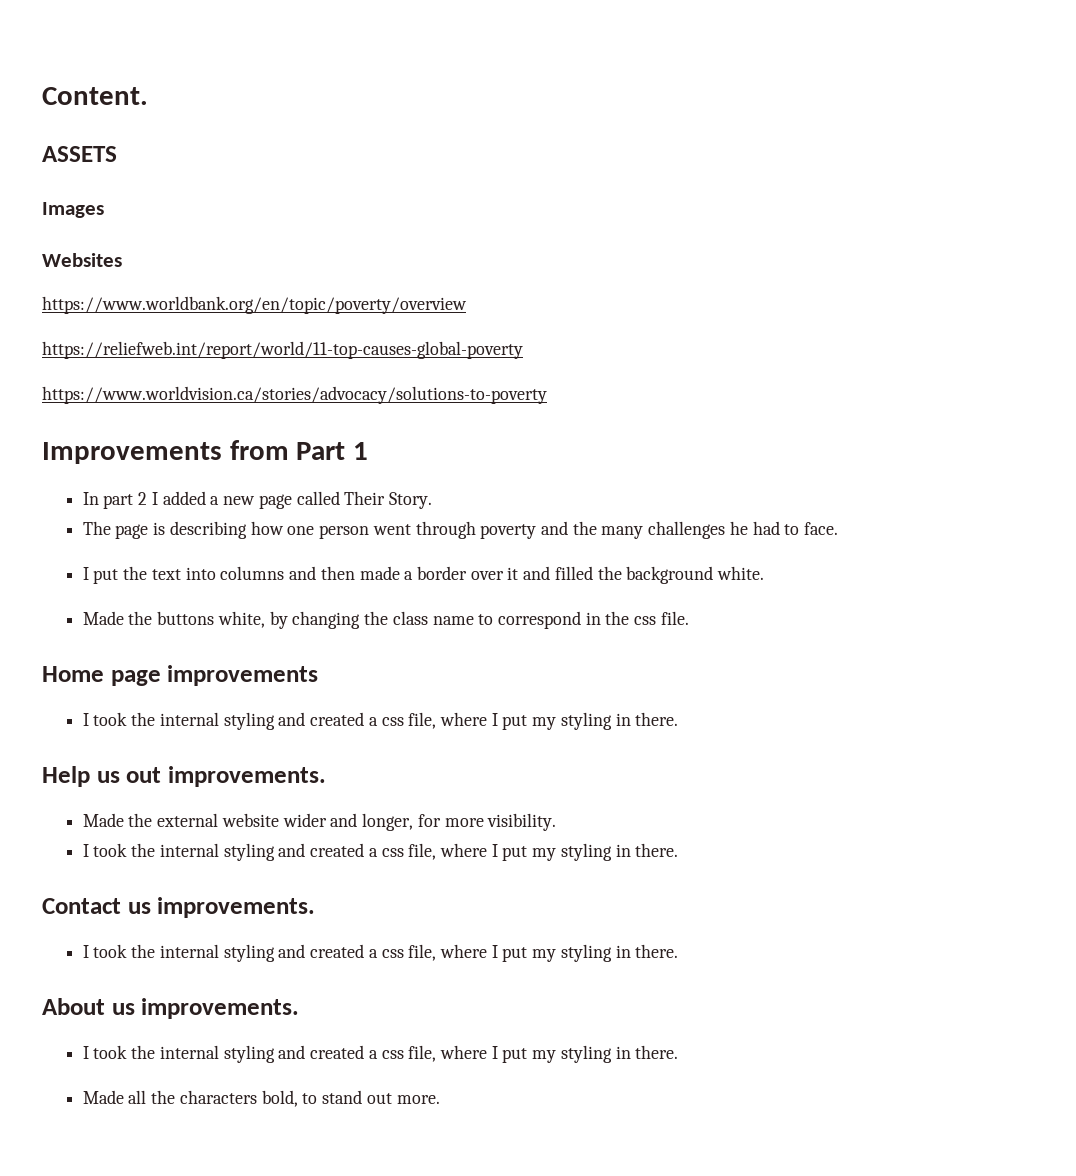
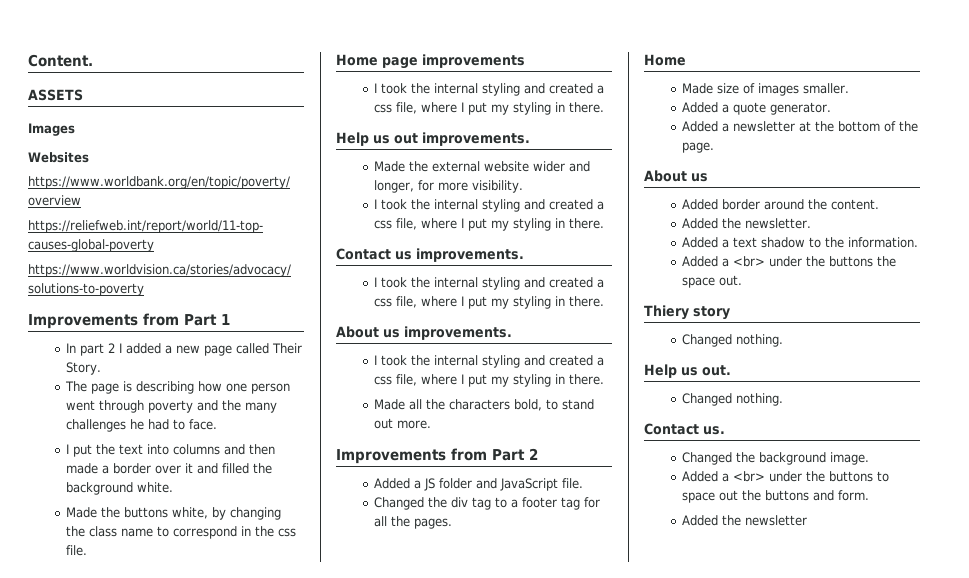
+ Improvements from Part 2
+ Added a JS folder and JavaScript file.
+ Changed the div tag to a footer tag for all the pages.
+ Home
+ Made size of images smaller.
+ Added a quote generator.
+ Added a newsletter at the bottom of the page.
+ About us
+ Added border around the content.
+ Added the newsletter.
+ Added a text shadow to the information.
+ Added a <br> under the buttons the space out.
+ Thiery story
+ Changed nothing.
+ Help us out.
+ Changed nothing.
+ Contact us.
+ Changed the background image.
+ Added a <br> under the buttons to space out the buttons and form.
+ Added the newsletter

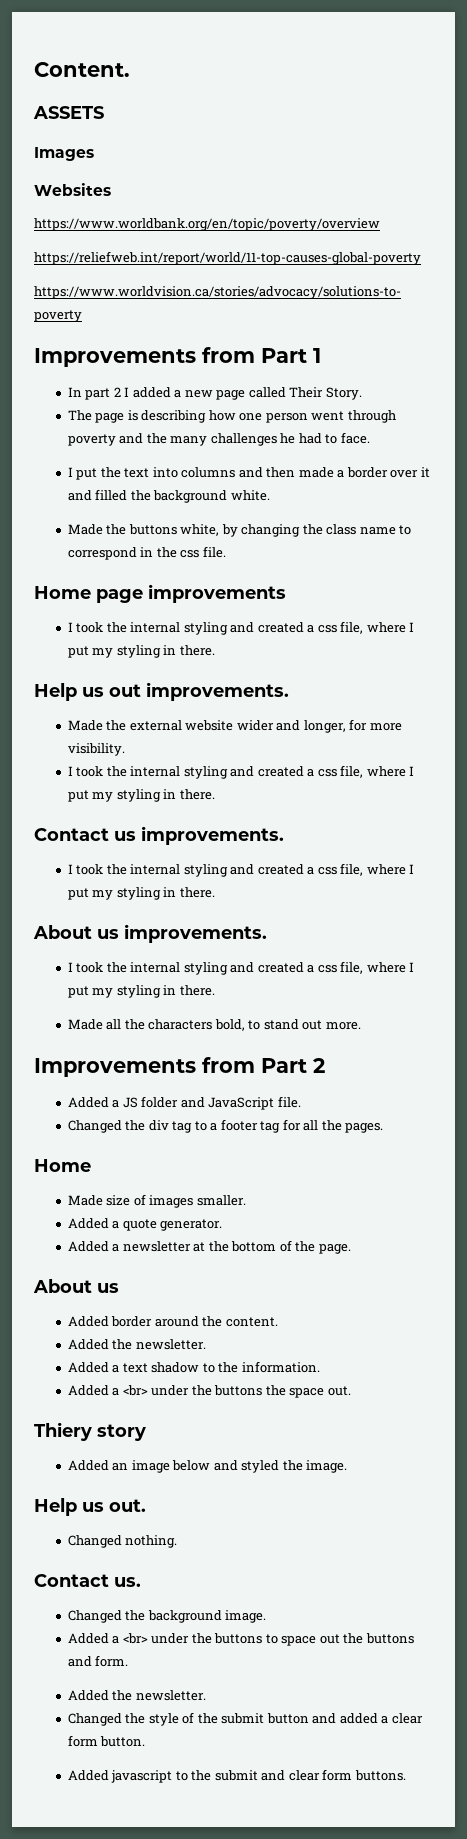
  Thiery story
- Changed nothing.
+ Added an image below and styled the image.
  Added a <br> under the buttons to space out the buttons and form.
- Added the newsletter
+ Added the newsletter.
+ Changed the style of the submit button and added a clear form button.
+ Added javascript to the submit and clear form buttons.

